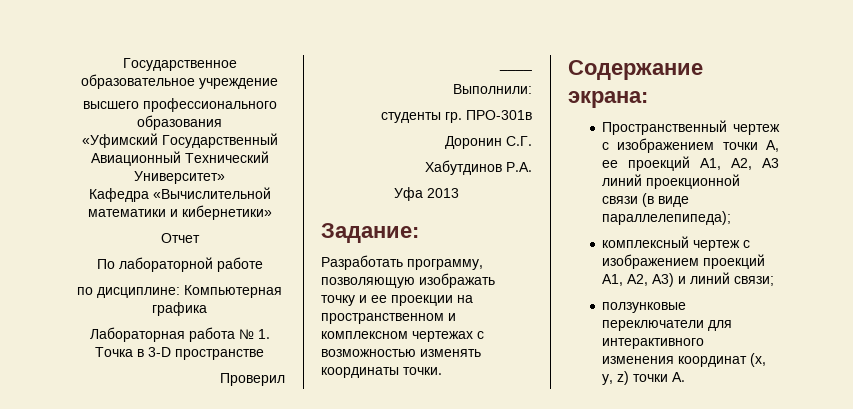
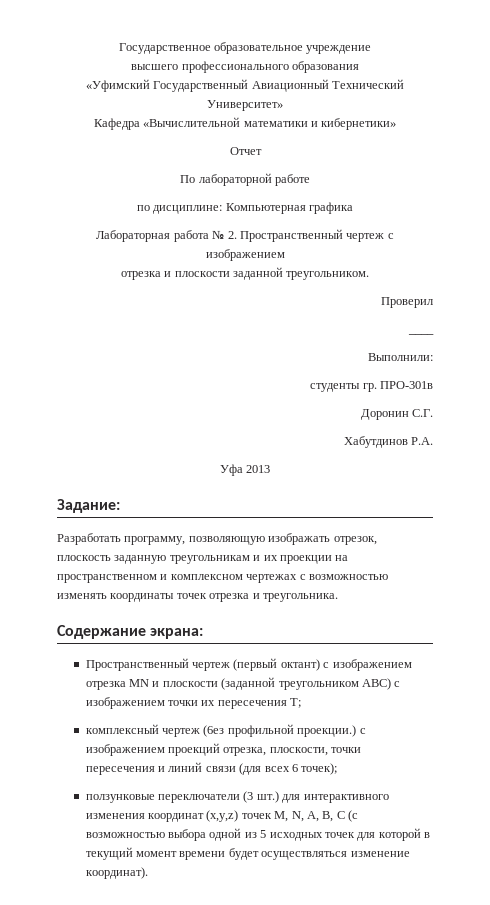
- Лабораторная работа № 1. Точка в 3-D пространстве
+ Лабораторная работа № 2. Пространственный чертеж с изображением
+ отрезка и плоскости заданной треугольником.
- Разработать программу, позволяющую изображать точку и ее проекции на пространственном и комплексном чертежах с возможностью изменять координаты точки.
+ Разработать программу, позволяющую изображать отрезок, плоскость заданную треугольникам и их проекции на пространственном и комплексном чертежах с возможностью изменять координаты точек отрезка и треугольника.
- Пространственный чертеж с изображением точки A, ее проекций A1, A2, A3 линий проекционной связи (в виде параллелепипеда);
- комплексный чертеж с изображением проекций A1, A2, A3) и линий связи;
+ Пространственный чертеж (первый октант) с изображением отрезка MN и плоскости (заданной треугольником АВС) с изображением точки их пересечения Т;
+ комплексный чертеж (6ез профильной проекции.) с изображением проекций отрезка, плоскости, точки пересечения и линий связи (для всех 6 точек);
- ползунковые переключатели для интерактивного изменения координат (x, y, z) точки A.
+ ползунковые переключатели (3 шт.) для интерактивного изменения координат (x,y,z) точек М, N, А, В, С (с возможностью выбора одной из 5 исходных точек для которой в текущий момент времени будет осуществляться изменение координат).

